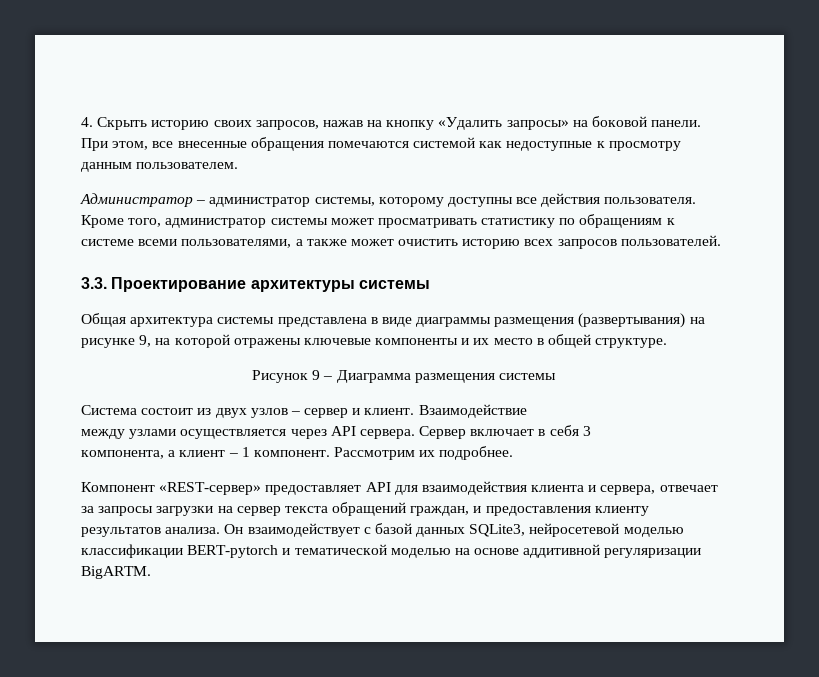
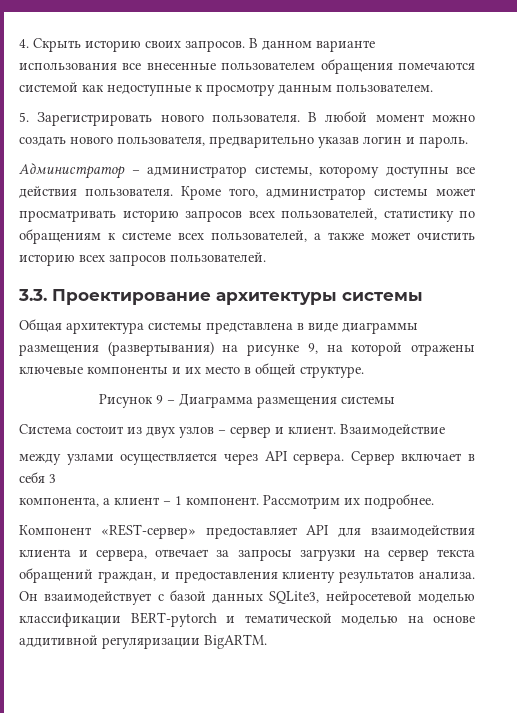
- 4. Скрыть историю своих запросов, нажав на кнопку «Удалить запросы» на боковой панели. При этом, все внесенные обращения помечаются системой как недоступные к просмотру данным пользователем.
+ 4. Скрыть историю своих запросов. В данном варианте использования все внесенные пользователем обращения помечаются системой как недоступные к просмотру данным пользователем.
+ 5. Зарегистрировать нового пользователя. В любой момент можно создать нового пользователя, предварительно указав логин и пароль.
- Кроме того, администратор системы может просматривать статистику по обращениям к системе всеми пользователями, а также может очистить историю всех запросов пользователей.
+ Кроме того, администратор системы может просматривать историю запросов всех пользователей, статистику по обращениям к системе всех пользователей, а также может очистить историю всех запросов пользователей.

